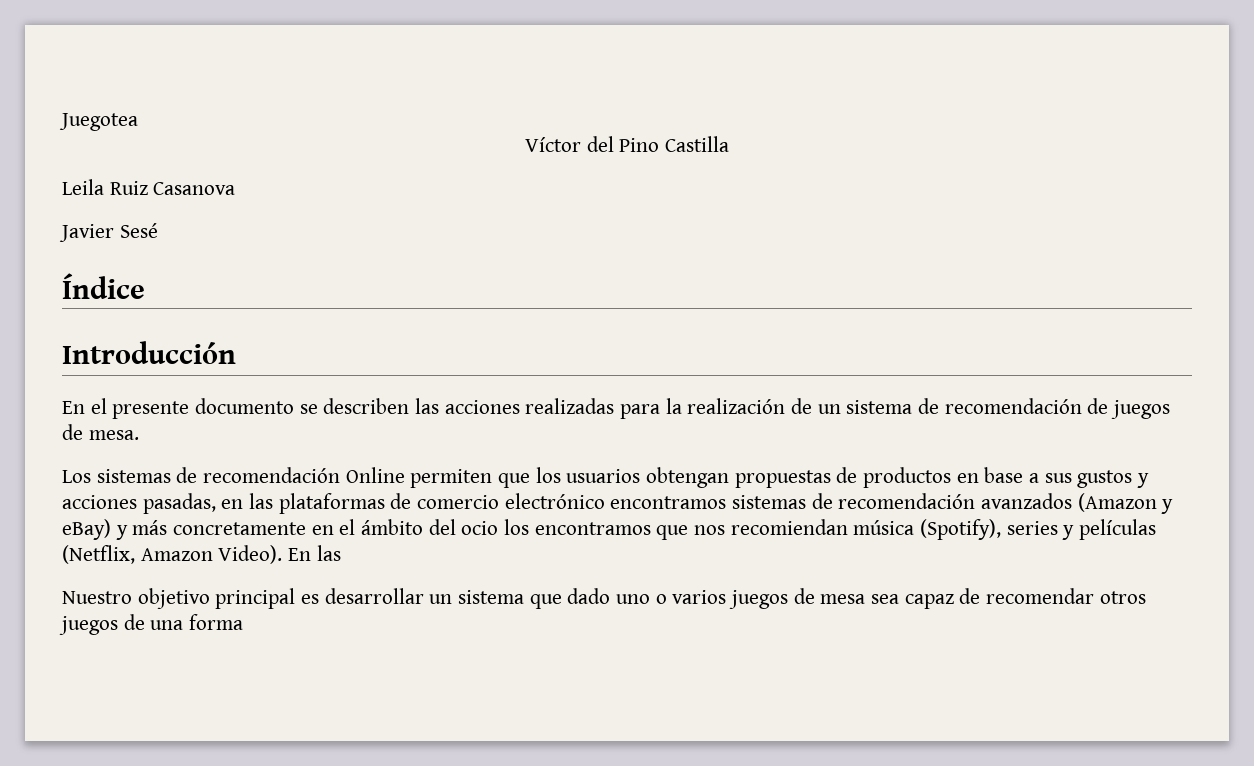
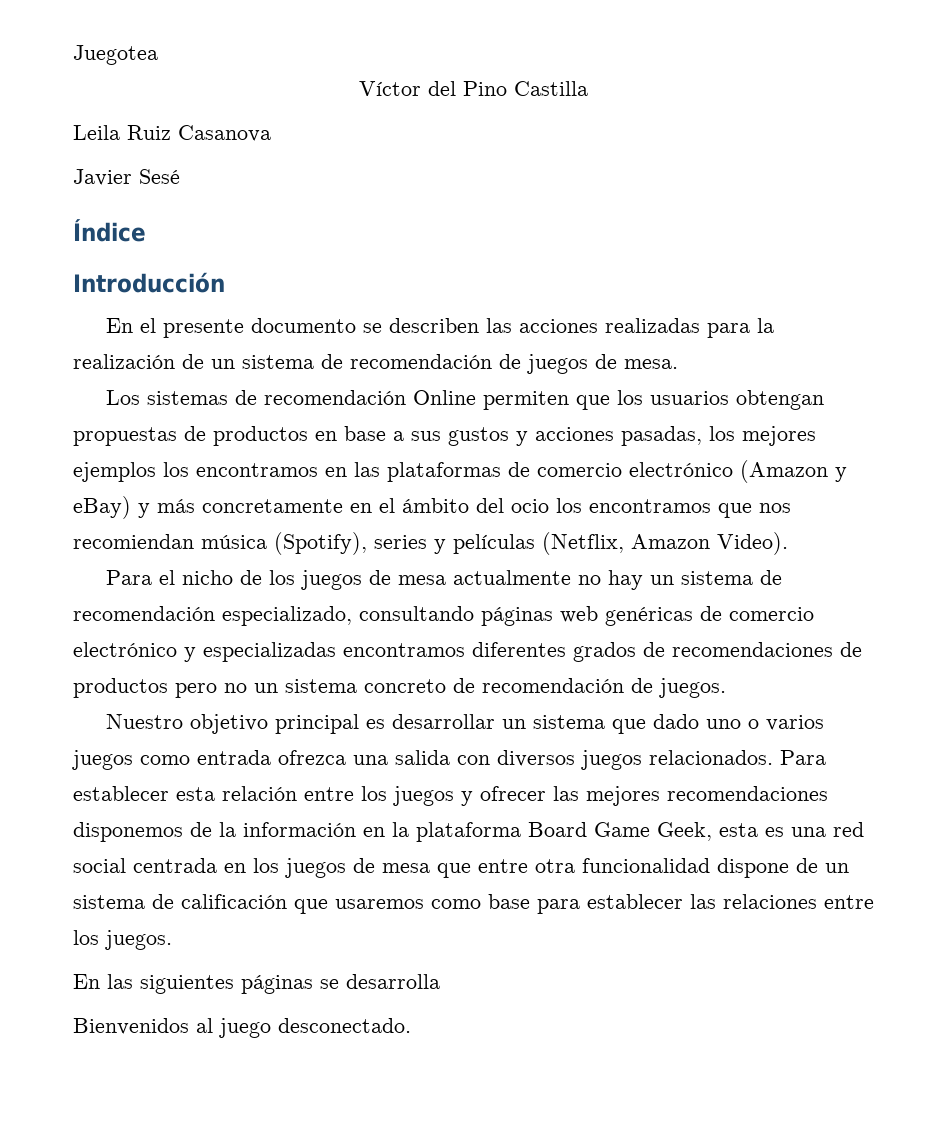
- Los sistemas de recomendación Online permiten que los usuarios obtengan propuestas de productos en base a sus gustos y acciones pasadas, en las plataformas de comercio electrónico encontramos sistemas de recomendación avanzados (Amazon y eBay) y más concretamente en el ámbito del ocio los encontramos que nos recomiendan música (Spotify), series y películas (Netflix, Amazon Video). En las
+ Los sistemas de recomendación Online permiten que los usuarios obtengan propuestas de productos en base a sus gustos y acciones pasadas, los mejores ejemplos los encontramos en las plataformas de comercio electrónico (Amazon y eBay) y más concretamente en el ámbito del ocio los encontramos que nos recomiendan música (Spotify), series y películas (Netflix, Amazon Video).
+ Para el nicho de los juegos de mesa actualmente no hay un sistema de recomendación especializado, consultando páginas web genéricas de comercio electrónico y especializadas encontramos diferentes grados de recomendaciones de productos pero no un sistema concreto de recomendación de juegos.
- Nuestro objetivo principal es desarrollar un sistema que dado uno o varios juegos de mesa sea capaz de recomendar otros juegos de una forma
+ Nuestro objetivo principal es desarrollar un sistema que dado uno o varios juegos como entrada ofrezca una salida con diversos juegos relacionados. Para establecer esta relación entre los juegos y ofrecer las mejores recomendaciones disponemos de la información en la plataforma Board Game Geek, esta es una red social centrada en los juegos de mesa que entre otra funcionalidad dispone de un sistema de calificación que usaremos como base para establecer las relaciones entre los juegos.
+ En las siguientes páginas se desarrolla
+ Bienvenidos al juego desconectado.

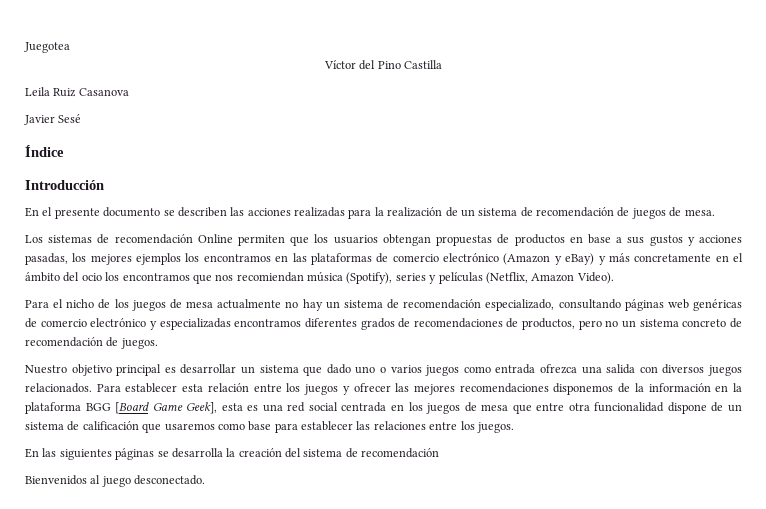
- Para el nicho de los juegos de mesa actualmente no hay un sistema de recomendación especializado, consultando páginas web genéricas de comercio electrónico y especializadas encontramos diferentes grados de recomendaciones de productos pero no un sistema concreto de recomendación de juegos.
+ Para el nicho de los juegos de mesa actualmente no hay un sistema de recomendación especializado, consultando páginas web genéricas de comercio electrónico y especializadas encontramos diferentes grados de recomendaciones de productos, pero no un sistema concreto de recomendación de juegos.
- Para establecer esta relación entre los juegos y ofrecer las mejores recomendaciones disponemos de la información en la plataforma Board Game Geek, esta es una red social centrada en los juegos de mesa que entre otra funcionalidad dispone de un sistema de calificación que usaremos como base para establecer las relaciones entre los juegos.
+ Para establecer esta relación entre los juegos y ofrecer las mejores recomendaciones disponemos de la información en la plataforma BGG [Board Game Geek], esta es una red social centrada en los juegos de mesa que entre otra funcionalidad dispone de un sistema de calificación que usaremos como base para establecer las relaciones entre los juegos.
- En las siguientes páginas se desarrolla
+ En las siguientes páginas se desarrolla la creación del sistema de recomendación

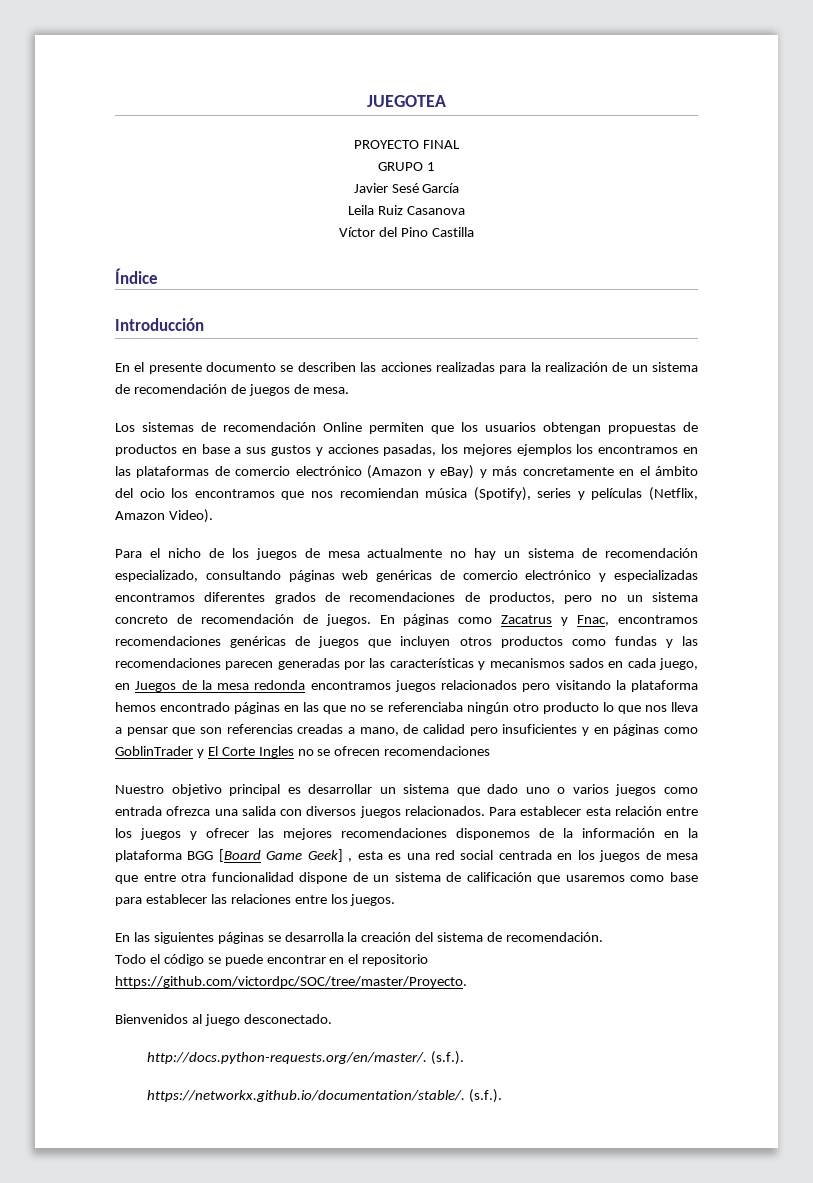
- Juegotea
+ JUEGOTEA
+ PROYECTO FINAL
+ GRUPO 1
+ Javier Sesé García
+ Leila Ruiz Casanova
- Leila Ruiz Casanova
- Javier Sesé
+ En páginas como Zacatrus y Fnac, encontramos recomendaciones genéricas de juegos que incluyen otros productos como fundas y las recomendaciones parecen generadas por las características y mecanismos sados en cada juego, en Juegos de la mesa redonda encontramos juegos relacionados pero visitando la plataforma hemos encontrado páginas en las que no se referenciaba ningún otro producto lo que nos lleva a pensar que son referencias creadas a mano, de calidad pero insuficientes y en páginas como GoblinTrader y El Corte Ingles no se ofrecen recomendaciones
- Para establecer esta relación entre los juegos y ofrecer las mejores recomendaciones disponemos de la información en la plataforma BGG [Board Game Geek], esta es una red social centrada en los juegos de mesa que entre otra funcionalidad dispone de un sistema de calificación que usaremos como base para establecer las relaciones entre los juegos.
+ Para establecer esta relación entre los juegos y ofrecer las mejores recomendaciones disponemos de la información en la plataforma BGG [Board Game Geek] , esta es una red social centrada en los juegos de mesa que entre otra funcionalidad dispone de un sistema de calificación que usaremos como base para establecer las relaciones entre los juegos.
- En las siguientes páginas se desarrolla la creación del sistema de recomendación
+ En las siguientes páginas se desarrolla la creación del sistema de recomendación.
+ Todo el código se puede encontrar en el repositorio https://github.com/victordpc/SOC/tree/master/Proyecto.
+ http://docs.python-requests.org/en/master/. (s.f.).
+ https://networkx.github.io/documentation/stable/. (s.f.).

